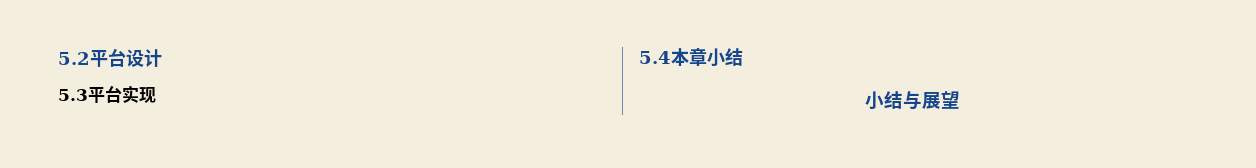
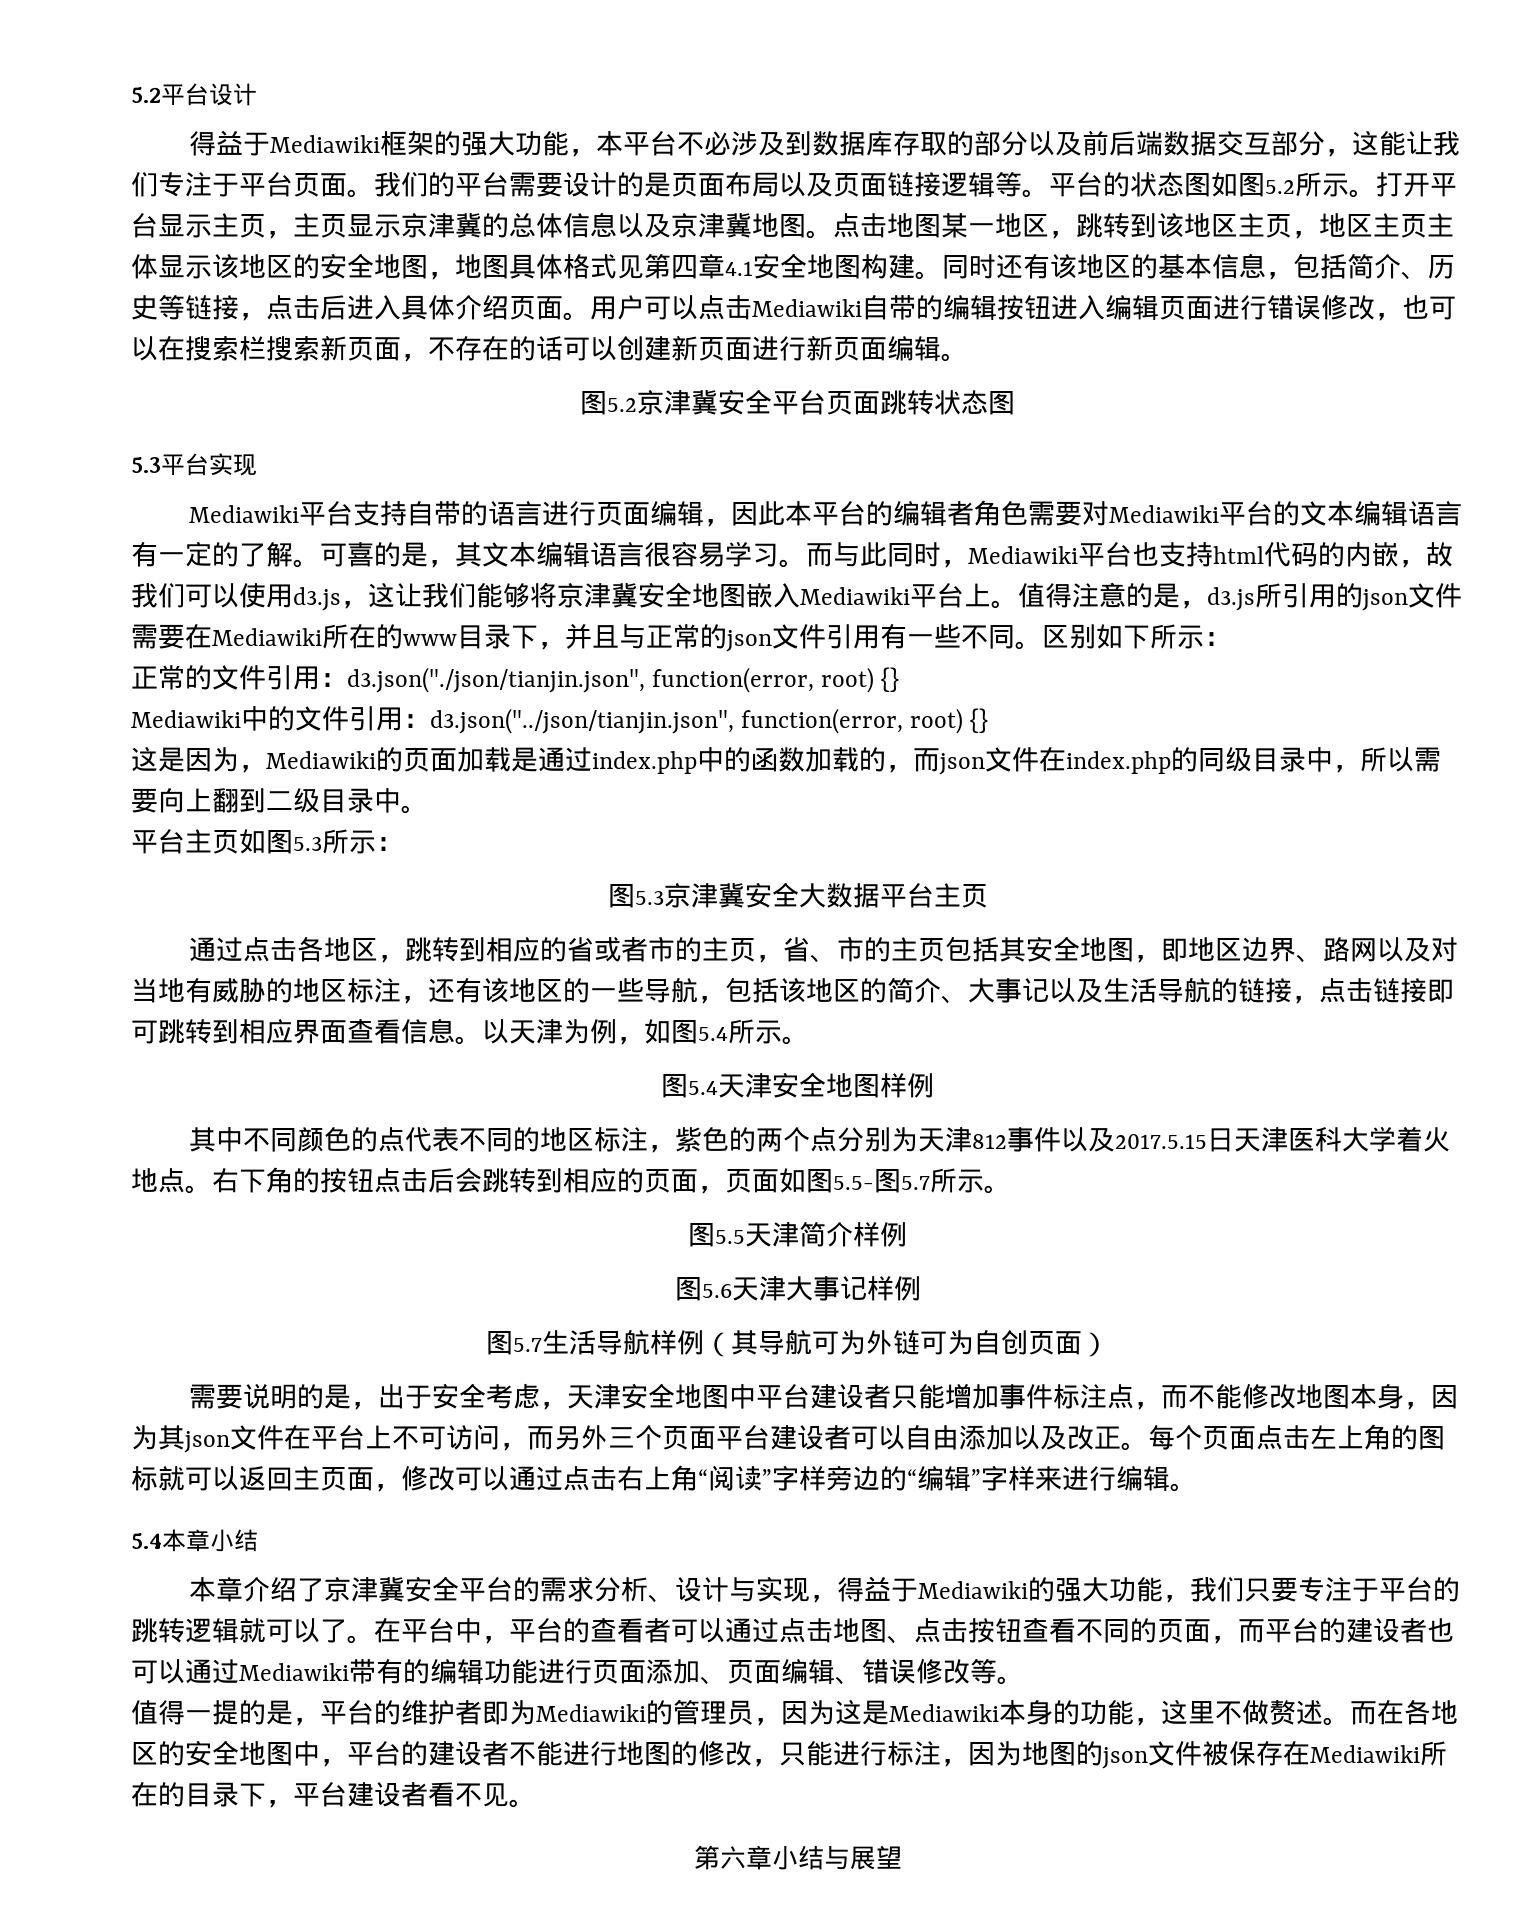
+ 得益于Mediawiki框架的强大功能，本平台不必涉及到数据库存取的部分以及前后端数据交互部分，这能让我们专注于平台页面。我们的平台需要设计的是页面布局以及页面链接逻辑等。平台的状态图如图5.2所示。打开平台显示主页，主页显示京津冀的总体信息以及京津冀地图。点击地图某一地区，跳转到该地区主页，地区主页主体显示该地区的安全地图，地图具体格式见第四章4.1安全地图构建。同时还有该地区的基本信息，包括简介、历史等链接，点击后进入具体介绍页面。用户可以点击Mediawiki自带的编辑按钮进入编辑页面进行错误修改，也可以在搜索栏搜索新页面，不存在的话可以创建新页面进行新页面编辑。
+ 图5.2京津冀安全平台页面跳转状态图
  5.3平台实现
+ Mediawiki平台支持自带的语言进行页面编辑，因此本平台的编辑者角色需要对Mediawiki平台的文本编辑语言有一定的了解。可喜的是，其文本编辑语言很容易学习。而与此同时，Mediawiki平台也支持html代码的内嵌，故我们可以使用d3.js，这让我们能够将京津冀安全地图嵌入Mediawiki平台上。值得注意的是，d3.js所引用的json文件需要在Mediawiki所在的www目录下，并且与正常的json文件引用有一些不同。区别如下所示：
+ 正常的文件引用：d3.json("./json/tianjin.json", function(error, root) {}
+ Mediawiki中的文件引用：d3.json("../json/tianjin.json", function(error, root) {}
+ 这是因为，Mediawiki的页面加载是通过index.php中的函数加载的，而json文件在index.php的同级目录中，所以需要向上翻到二级目录中。
+ 平台主页如图5.3所示：
+ 图5.3京津冀安全大数据平台主页
+ 通过点击各地区，跳转到相应的省或者市的主页，省、市的主页包括其安全地图，即地区边界、路网以及对当地有威胁的地区标注，还有该地区的一些导航，包括该地区的简介、大事记以及生活导航的链接，点击链接即可跳转到相应界面查看信息。以天津为例，如图5.4所示。
+ 图5.4天津安全地图样例
+ 其中不同颜色的点代表不同的地区标注，紫色的两个点分别为天津812事件以及2017.5.15日天津医科大学着火地点。右下角的按钮点击后会跳转到相应的页面，页面如图5.5-图5.7所示。
+ 图5.5天津简介样例
+ 图5.6天津大事记样例
+ 图5.7生活导航样例（其导航可为外链可为自创页面）
+ 需要说明的是，出于安全考虑，天津安全地图中平台建设者只能增加事件标注点，而不能修改地图本身，因为其json文件在平台上不可访问，而另外三个页面平台建设者可以自由添加以及改正。每个页面点击左上角的图标就可以返回主页面，修改可以通过点击右上角“阅读”字样旁边的“编辑”字样来进行编辑。
  5.4本章小结
- 小结与展望
+ 本章介绍了京津冀安全平台的需求分析、设计与实现，得益于Mediawiki的强大功能，我们只要专注于平台的跳转逻辑就可以了。在平台中，平台的查看者可以通过点击地图、点击按钮查看不同的页面，而平台的建设者也可以通过Mediawiki带有的编辑功能进行页面添加、页面编辑、错误修改等。
+ 值得一提的是，平台的维护者即为Mediawiki的管理员，因为这是Mediawiki本身的功能，这里不做赘述。而在各地区的安全地图中，平台的建设者不能进行地图的修改，只能进行标注，因为地图的json文件被保存在Mediawiki所在的目录下，平台建设者看不见。
+ 第六章小结与展望

